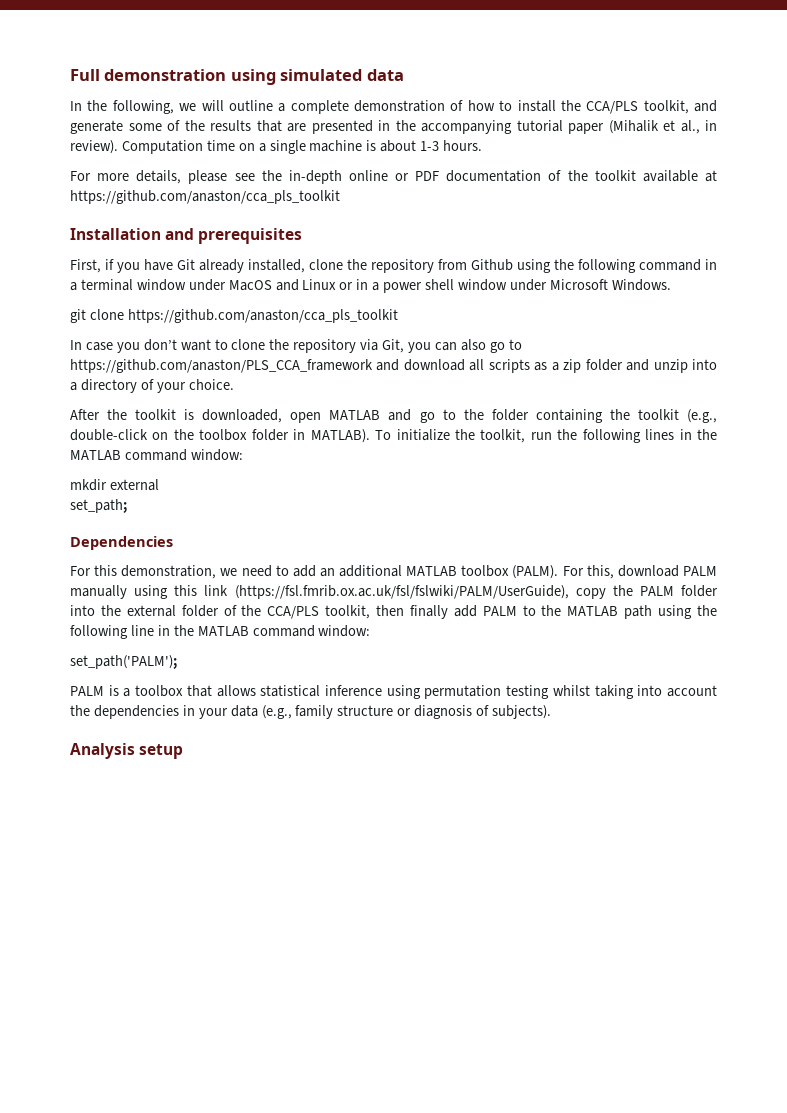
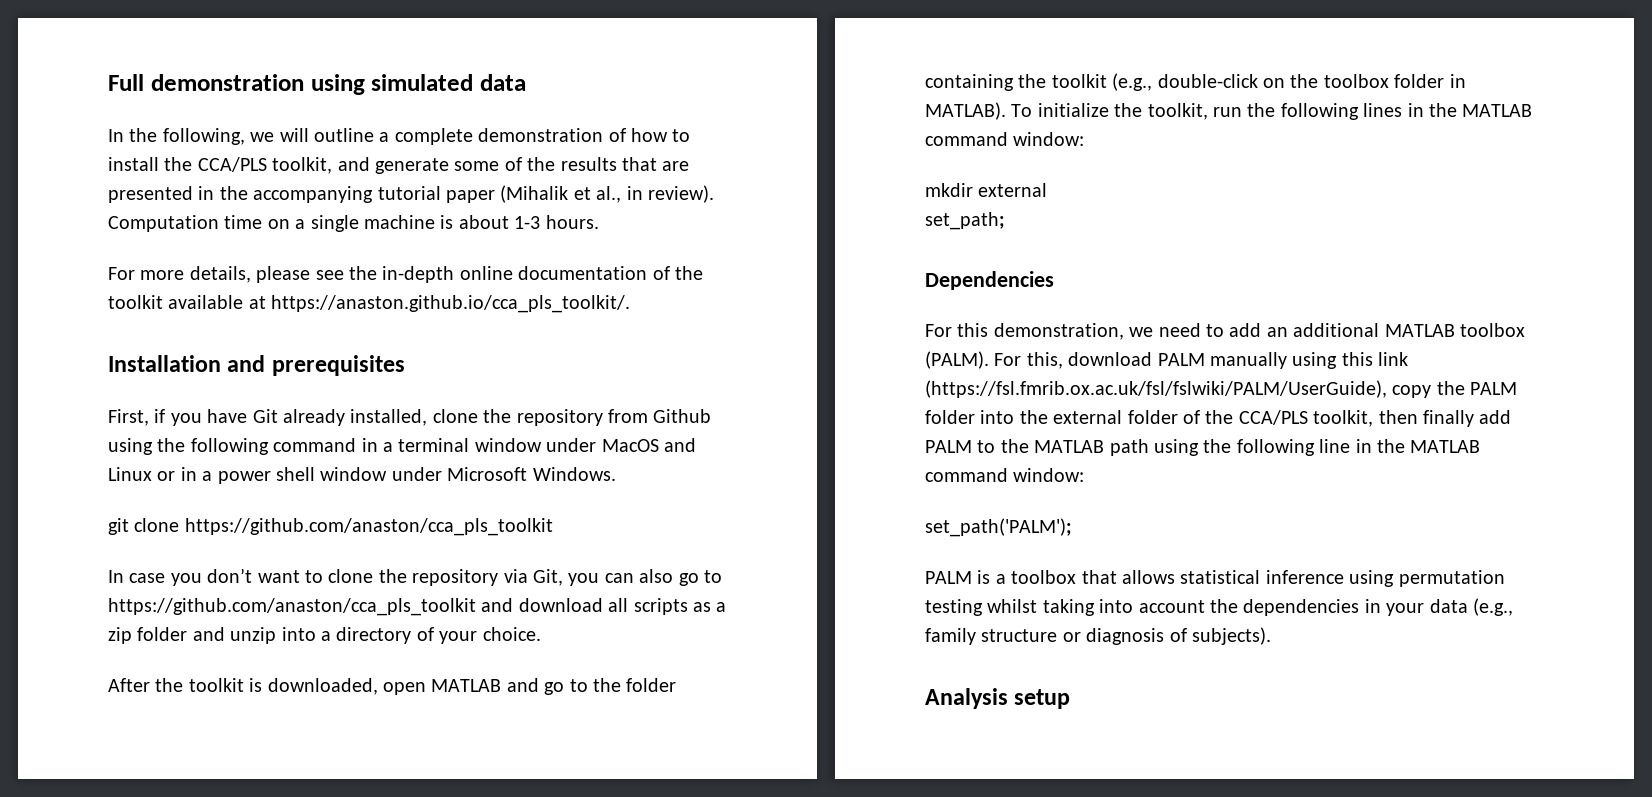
- For more details, please see the in-depth online or PDF documentation of the toolkit available at https://github.com/anaston/cca_pls_toolkit
+ For more details, please see the in-depth online documentation of the toolkit available at https://anaston.github.io/cca_pls_toolkit/.
- In case you don’t want to clone the repository via Git, you can also go to https://github.com/anaston/PLS_CCA_framework and download all scripts as a zip folder and unzip into a directory of your choice.
+ In case you don’t want to clone the repository via Git, you can also go to https://github.com/anaston/cca_pls_toolkit and download all scripts as a zip folder and unzip into a directory of your choice.

